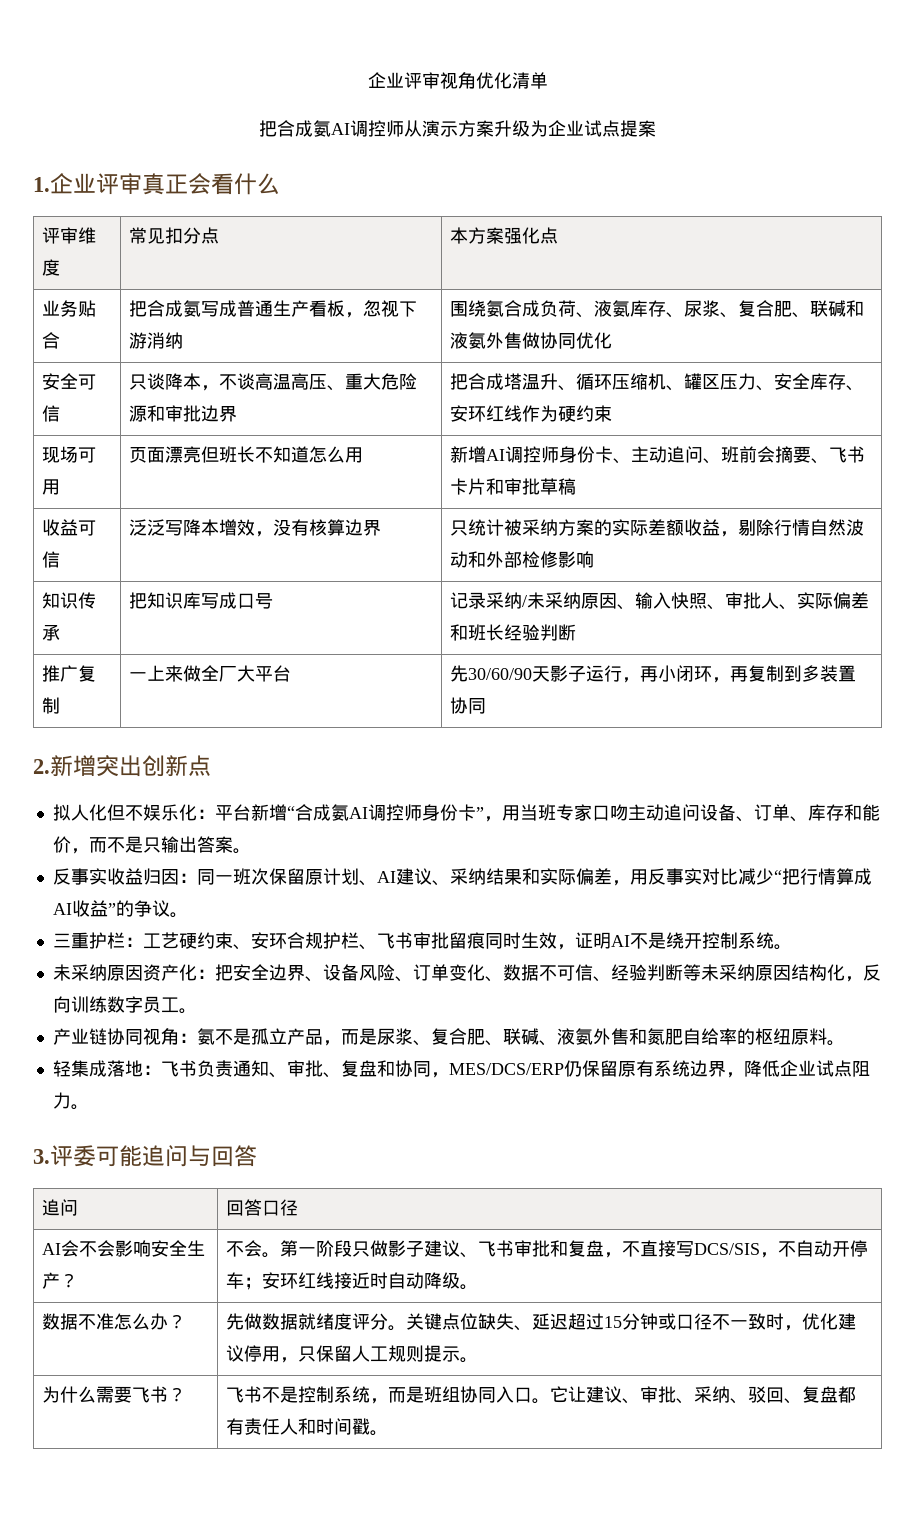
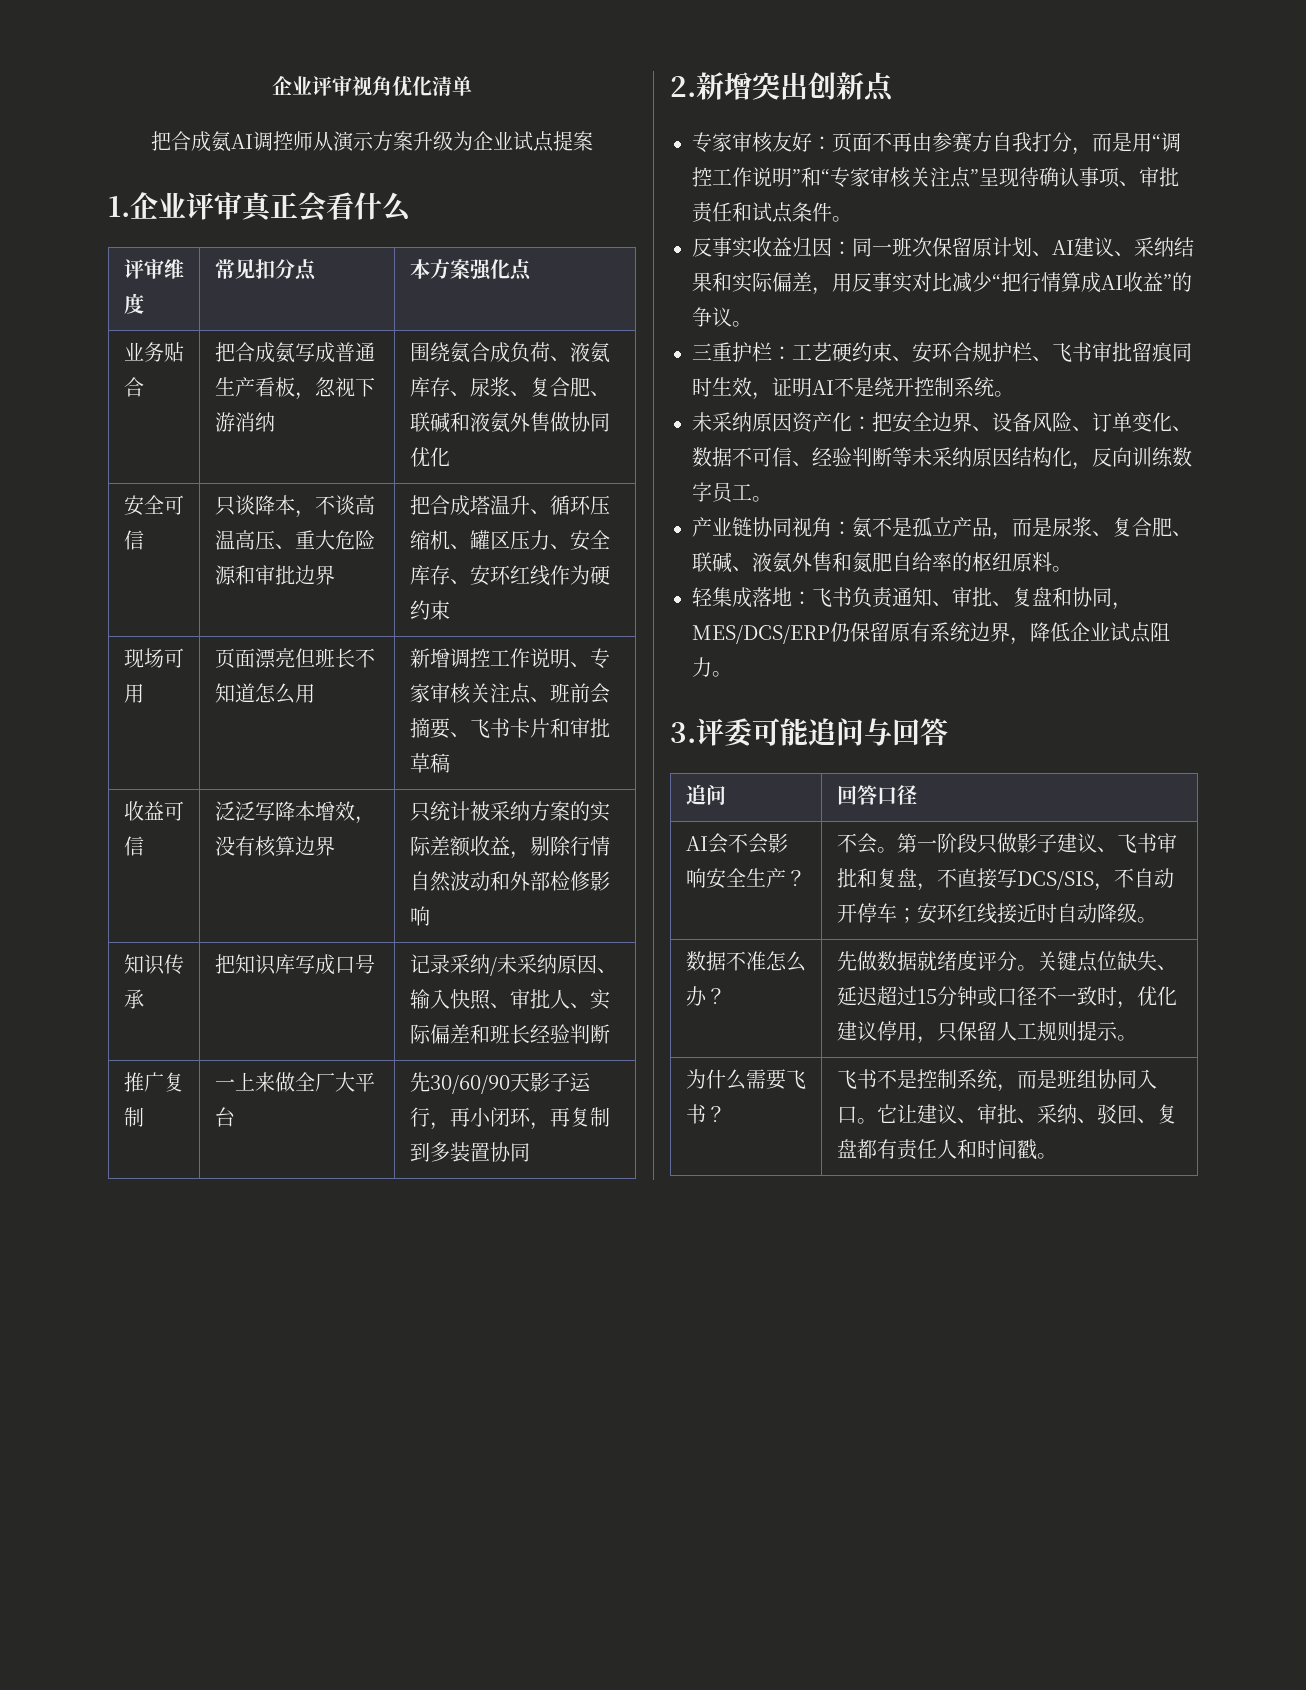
- 现场可用 | 页面漂亮但班长不知道怎么用 | 新增AI调控师身份卡、主动追问、班前会摘要、飞书卡片和审批草稿
+ 现场可用 | 页面漂亮但班长不知道怎么用 | 新增调控工作说明、专家审核关注点、班前会摘要、飞书卡片和审批草稿
- 拟人化但不娱乐化：平台新增“合成氨AI调控师身份卡”，用当班专家口吻主动追问设备、订单、库存和能价，而不是只输出答案。
+ 专家审核友好：页面不再由参赛方自我打分，而是用“调控工作说明”和“专家审核关注点”呈现待确认事项、审批责任和试点条件。

